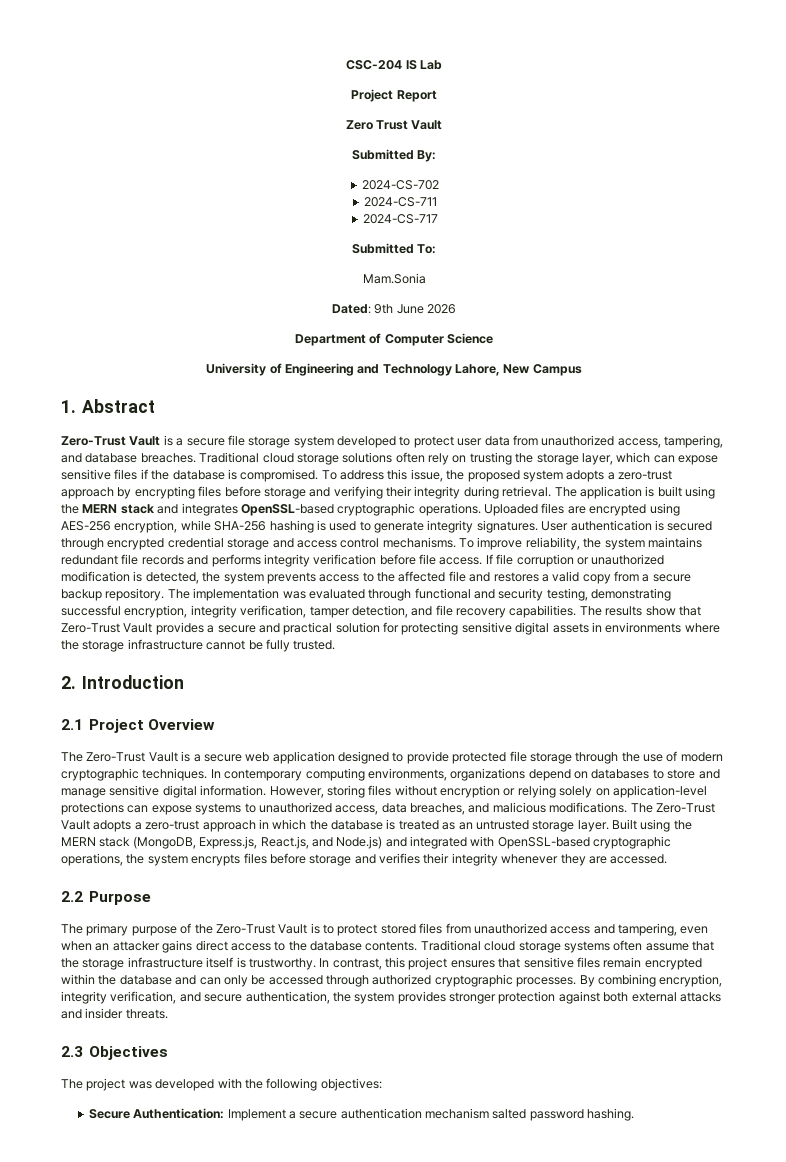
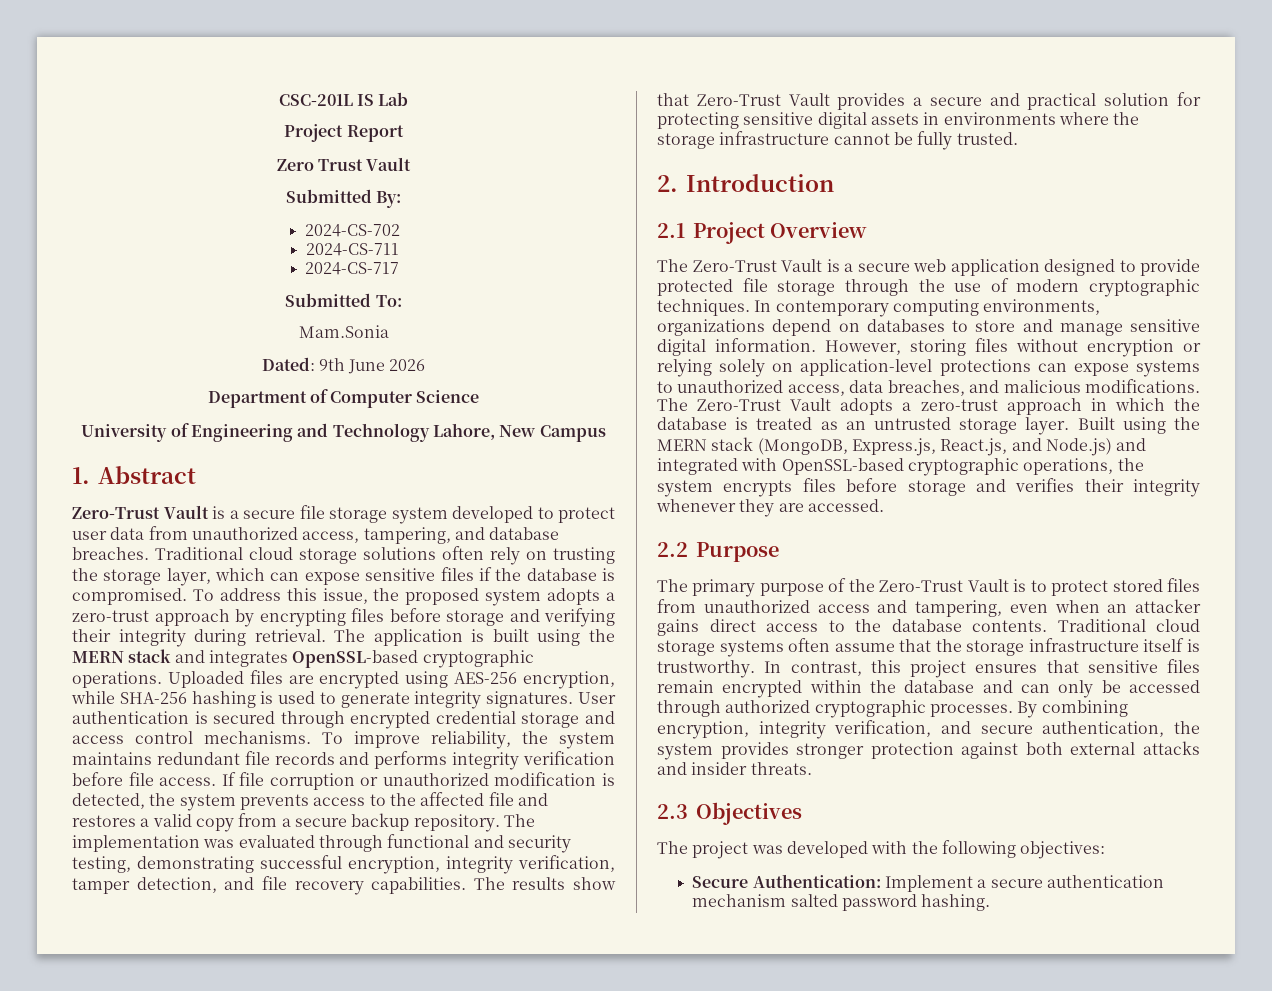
- CSC-204 IS Lab
+ CSC-201L IS Lab

